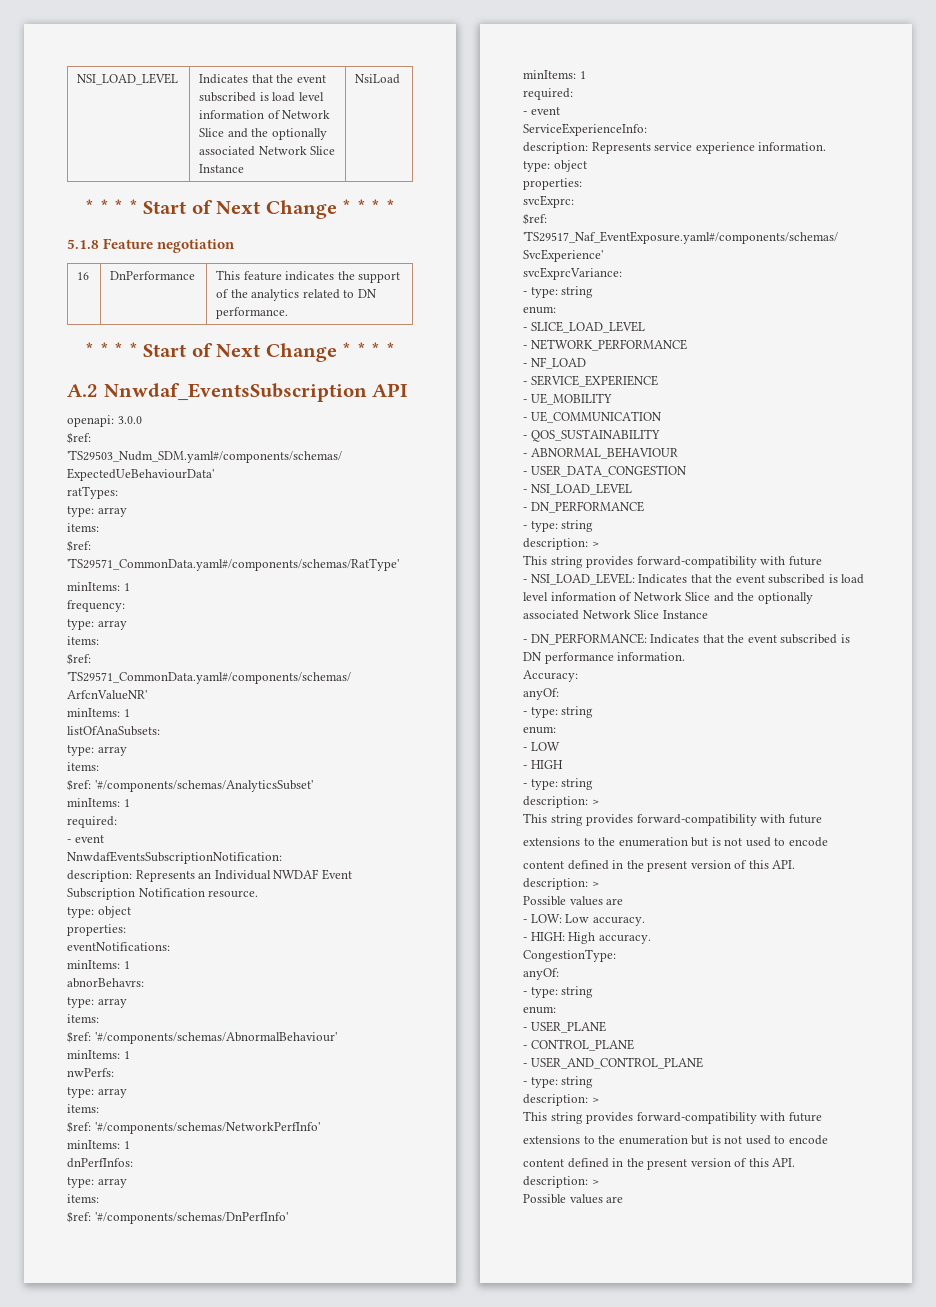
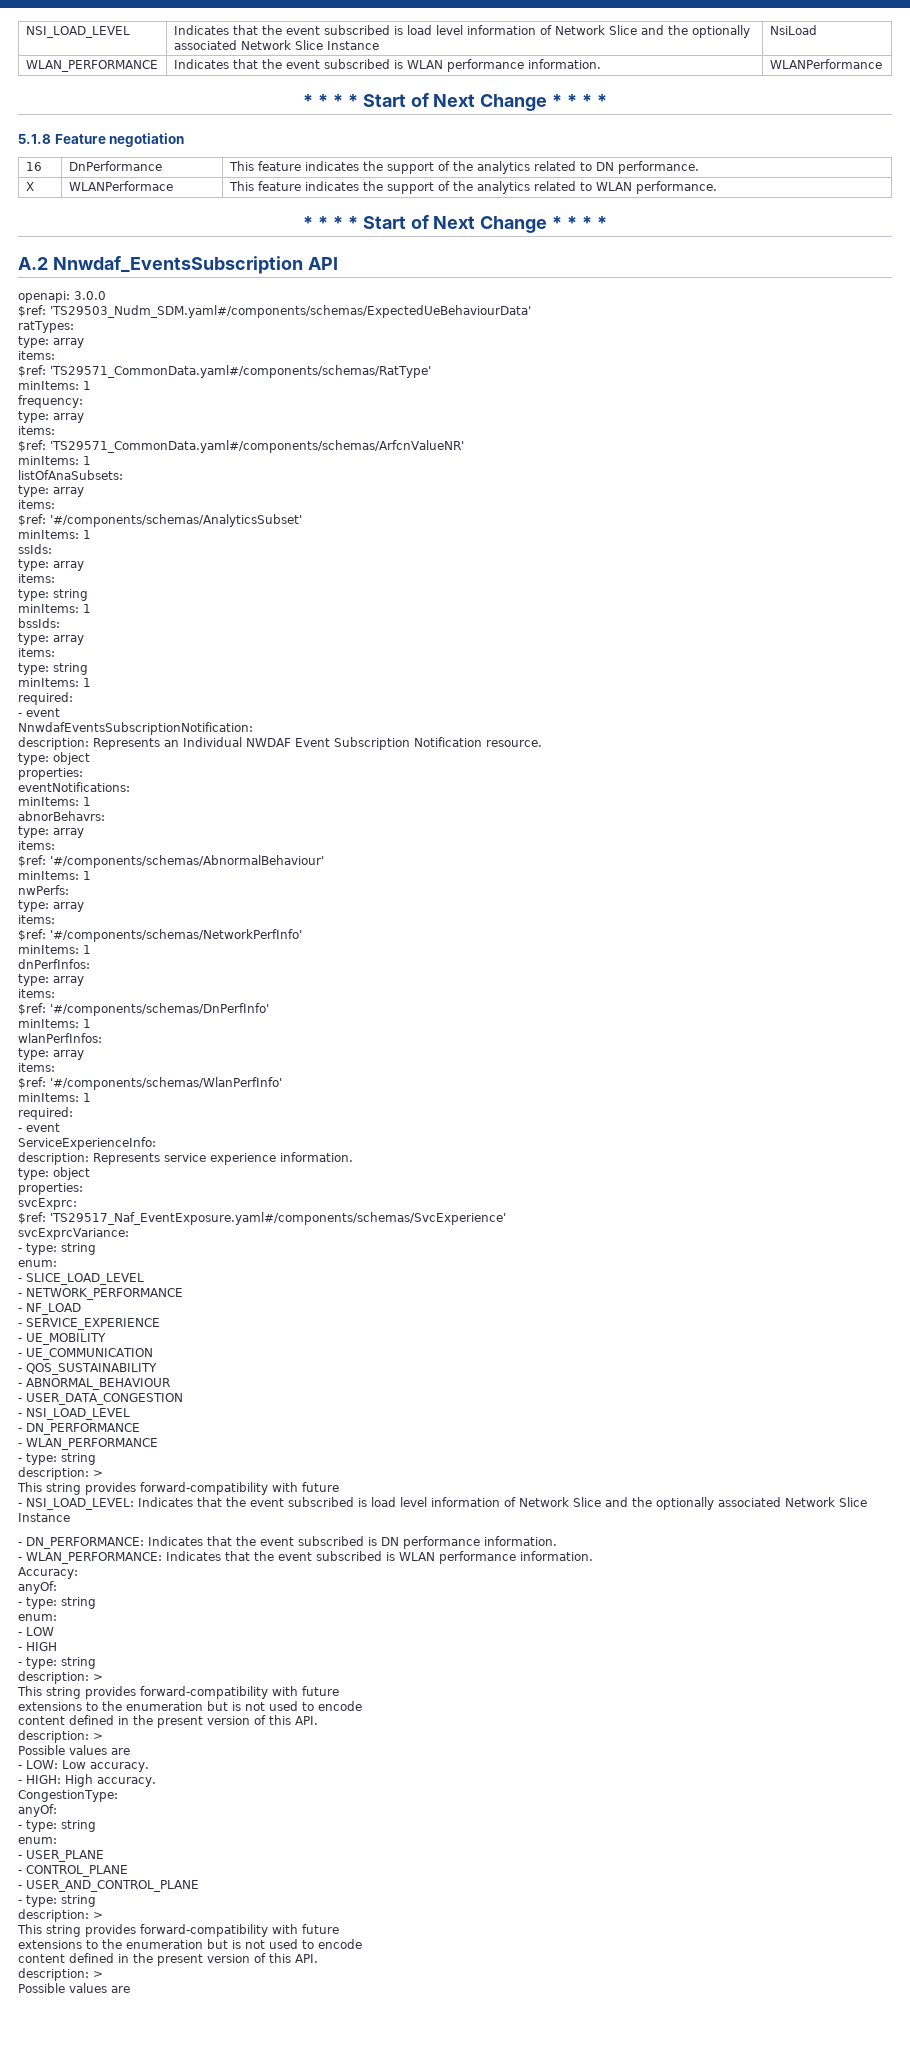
+ WLAN_PERFORMANCE | Indicates that the event subscribed is WLAN performance information. | WLANPerformance
+ X | WLANPerformace | This feature indicates the support of the analytics related to WLAN performance.
+ ssIds:
+ type: array
+ items:
+ type: string
+ minItems: 1
+ bssIds:
+ type: array
+ items:
+ type: string
+ minItems: 1
+ wlanPerfInfos:
+ type: array
+ items:
+ $ref: '#/components/schemas/WlanPerfInfo'
+ minItems: 1
+ - WLAN_PERFORMANCE
+ - WLAN_PERFORMANCE: Indicates that the event subscribed is WLAN performance information.

